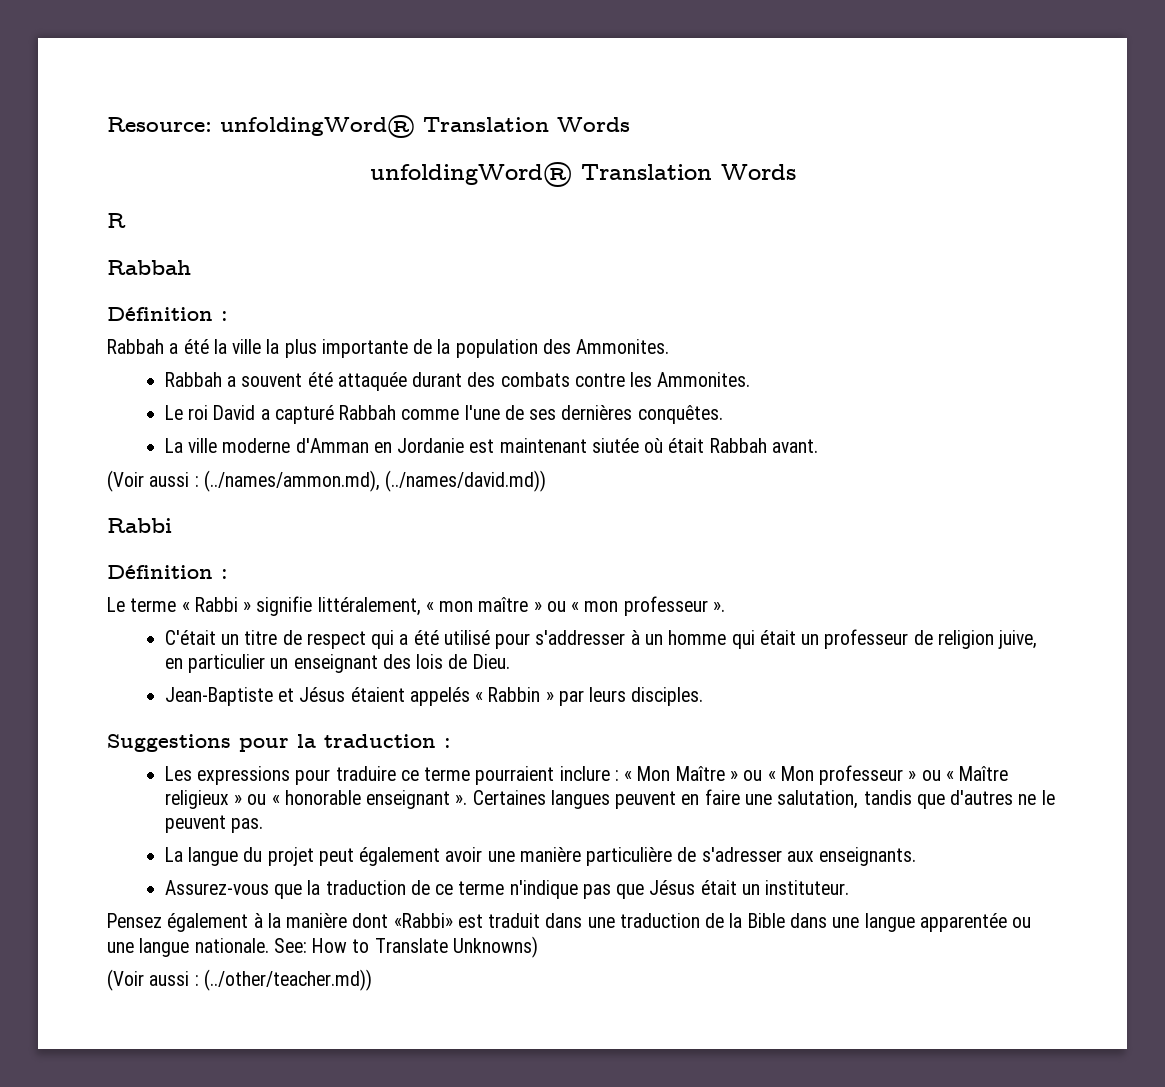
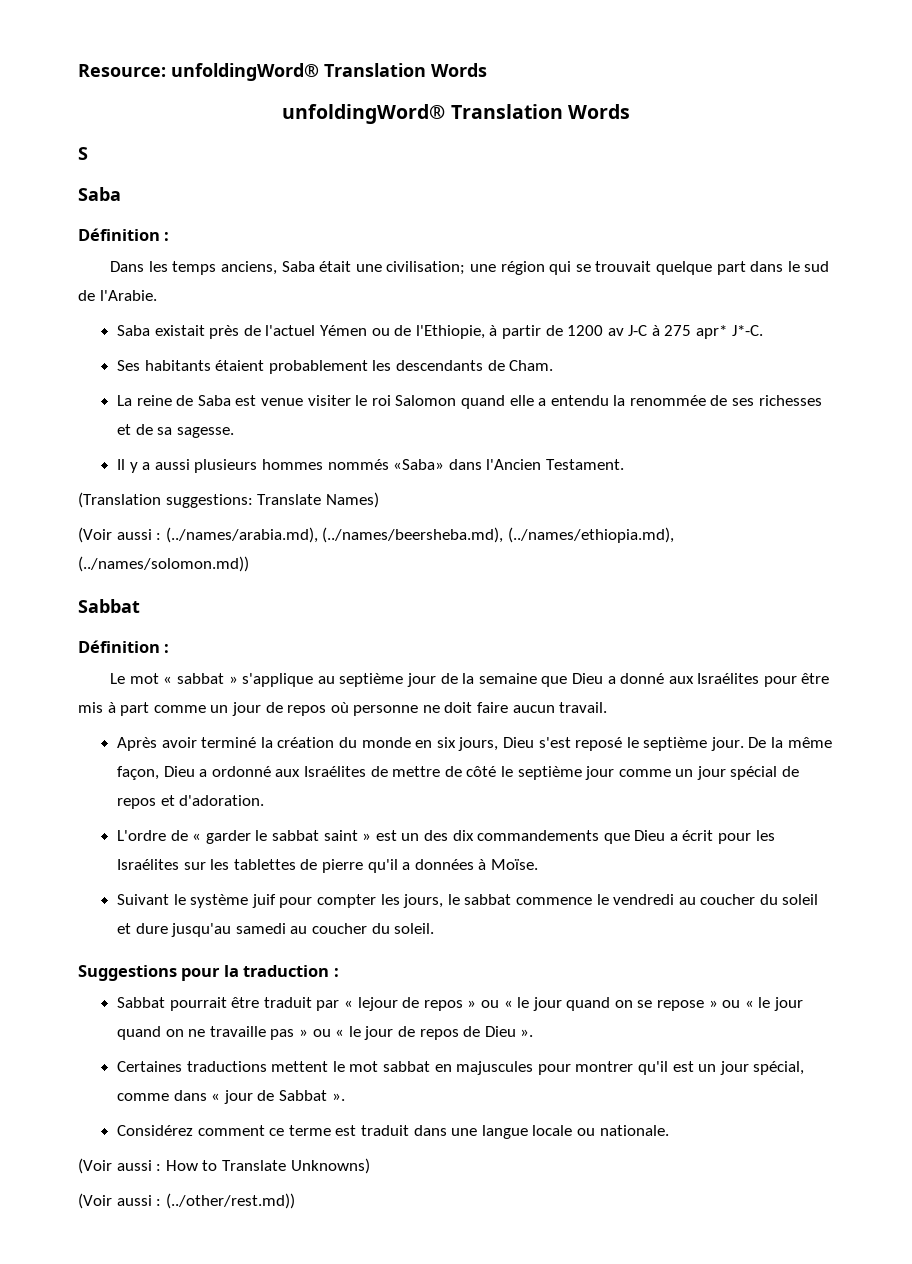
- R
- Rabbah
+ S
+ Saba
  Définition :
- Rabbah a été la ville la plus importante de la population des Ammonites.
- Rabbah a souvent été attaquée durant des combats contre les Ammonites.
- Le roi David a capturé Rabbah comme l'une de ses dernières conquêtes.
- La ville moderne d'Amman en Jordanie est maintenant siutée où était Rabbah avant.
- (Voir aussi : (../names/ammon.md), (../names/david.md))
- Rabbi
+ Dans les temps anciens, Saba était une civilisation; une région qui se trouvait quelque part dans le sud de l'Arabie.
+ Saba existait près de l'actuel Yémen ou de l'Ethiopie, à partir de 1200 av J-C à 275 apr* J*-C.
+ Ses habitants étaient probablement les descendants de Cham.
+ La reine de Saba est venue visiter le roi Salomon quand elle a entendu la renommée de ses richesses et de sa sagesse.
+ Il y a aussi plusieurs hommes nommés «Saba» dans l'Ancien Testament.
+ (Translation suggestions: Translate Names)
+ (Voir aussi : (../names/arabia.md), (../names/beersheba.md), (../names/ethiopia.md), (../names/solomon.md))
+ Sabbat
  Définition :
- Le terme « Rabbi » signifie littéralement, « mon maître » ou « mon professeur ».
- C'était un titre de respect qui a été utilisé pour s'addresser à un homme qui était un professeur de religion juive, en particulier un enseignant des lois de Dieu.
- Jean-Baptiste et Jésus étaient appelés « Rabbin » par leurs disciples.
+ Le mot « sabbat » s'applique au septième jour de la semaine que Dieu a donné aux Israélites pour être mis à part comme un jour de repos où personne ne doit faire aucun travail.
+ Après avoir terminé la création du monde en six jours, Dieu s'est reposé le septième jour. De la même façon, Dieu a ordonné aux Israélites de mettre de côté le septième jour comme un jour spécial de repos et d'adoration.
+ L'ordre de « garder le sabbat saint » est un des dix commandements que Dieu a écrit pour les Israélites sur les tablettes de pierre qu'il a données à Moïse.
+ Suivant le système juif pour compter les jours, le sabbat commence le vendredi au coucher du soleil et dure jusqu'au samedi au coucher du soleil.
- Les expressions pour traduire ce terme pourraient inclure : « Mon Maître » ou « Mon professeur » ou « Maître religieux » ou « honorable enseignant ». Certaines langues peuvent en faire une salutation, tandis que d'autres ne le peuvent pas.
- La langue du projet peut également avoir une manière particulière de s'adresser aux enseignants.
- Assurez-vous que la traduction de ce terme n'indique pas que Jésus était un instituteur.
- Pensez également à la manière dont «Rabbi» est traduit dans une traduction de la Bible dans une langue apparentée ou une langue nationale. See: How to Translate Unknowns)
+ Sabbat pourrait être traduit par « lejour de repos » ou « le jour quand on se repose » ou « le jour quand on ne travaille pas » ou « le jour de repos de Dieu ».
+ Certaines traductions mettent le mot sabbat en majuscules pour montrer qu'il est un jour spécial, comme dans « jour de Sabbat ».
+ Considérez comment ce terme est traduit dans une langue locale ou nationale.
+ (Voir aussi : How to Translate Unknowns)
- (Voir aussi : (../other/teacher.md))
+ (Voir aussi : (../other/rest.md))

